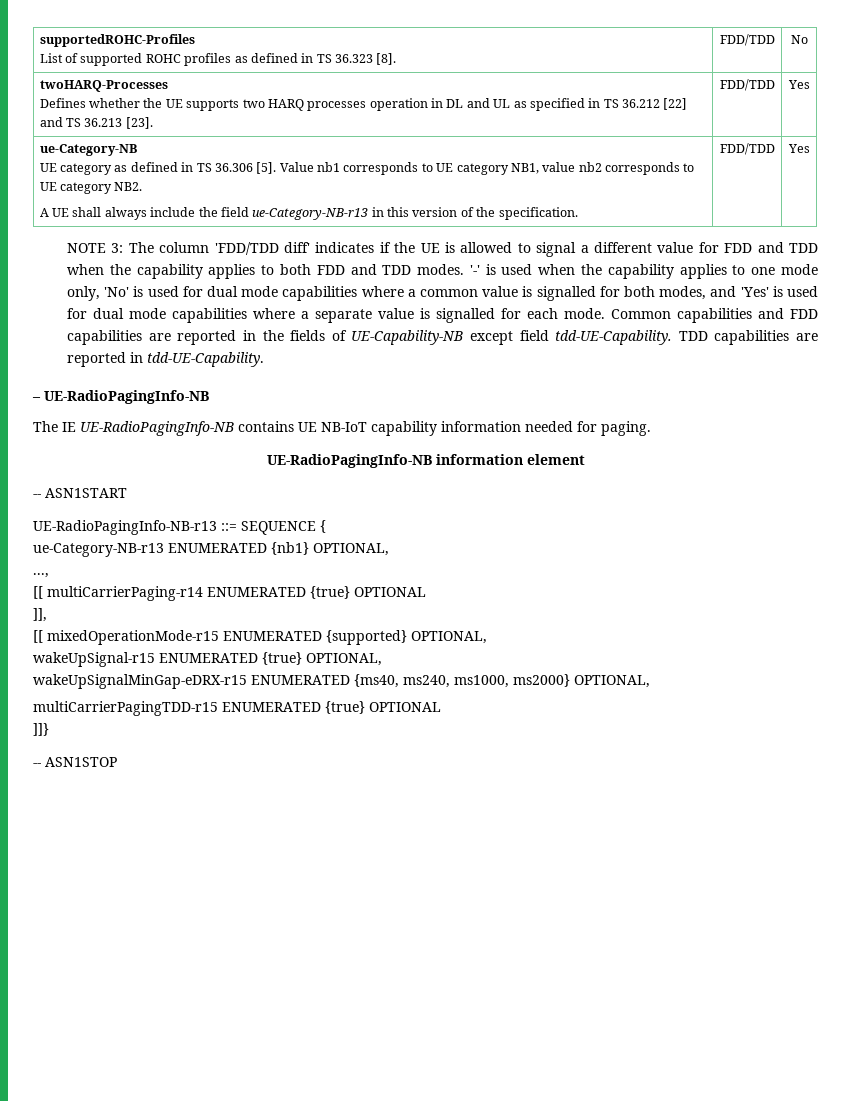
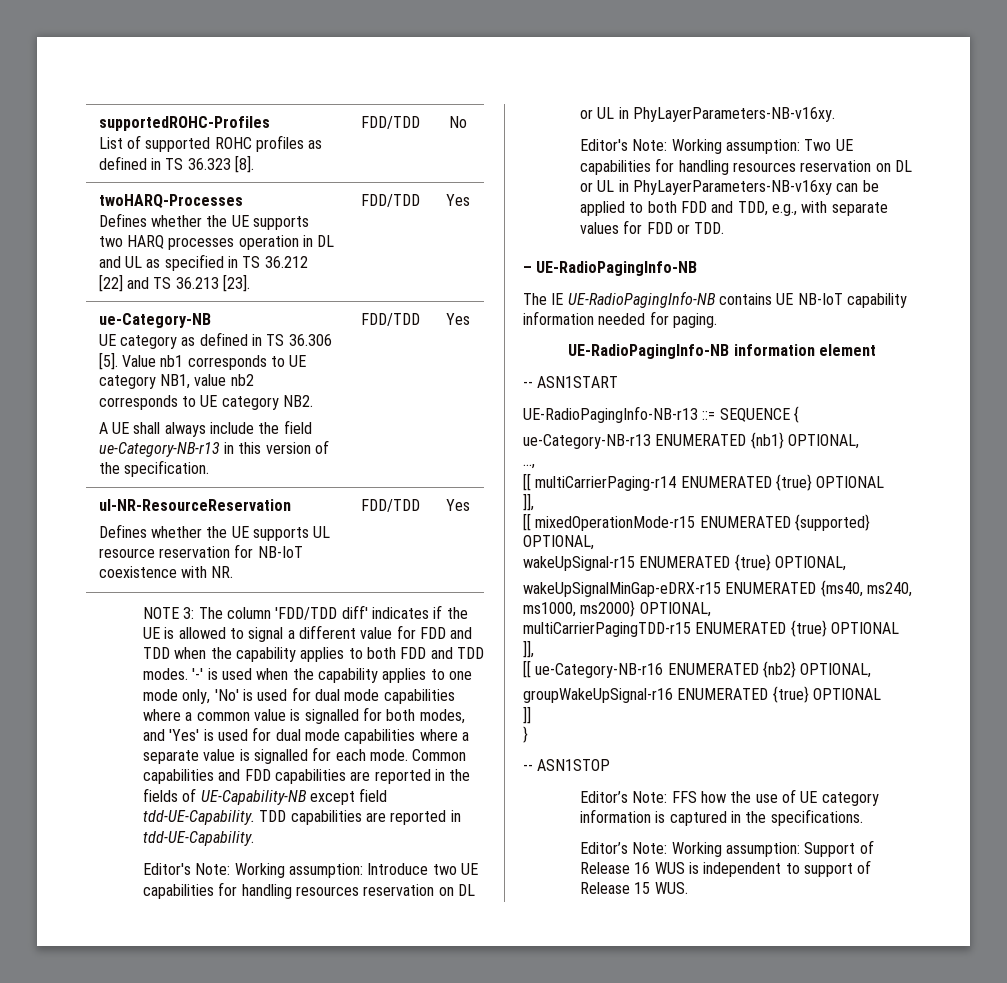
+ ul-NR-ResourceReservation
+ Defines whether the UE supports UL resource reservation for NB-IoT coexistence with NR. | FDD/TDD | Yes
+ Editor's Note: Working assumption: Introduce two UE capabilities for handling resources reservation on DL or UL in PhyLayerParameters-NB-v16xy.
+ Editor's Note: Working assumption: Two UE capabilities for handling resources reservation on DL or UL in PhyLayerParameters-NB-v16xy can be applied to both FDD and TDD, e.g., with separate values for FDD or TDD.
  multiCarrierPagingTDD-r15 ENUMERATED {true} OPTIONAL
- ]]}
+ ]],
+ [[ ue-Category-NB-r16 ENUMERATED {nb2} OPTIONAL,
+ groupWakeUpSignal-r16 ENUMERATED {true} OPTIONAL
+ ]]
+ }
  -- ASN1STOP
+ Editor’s Note: FFS how the use of UE category information is captured in the specifications.
+ Editor’s Note: Working assumption: Support of Release 16 WUS is independent to support of Release 15 WUS.

